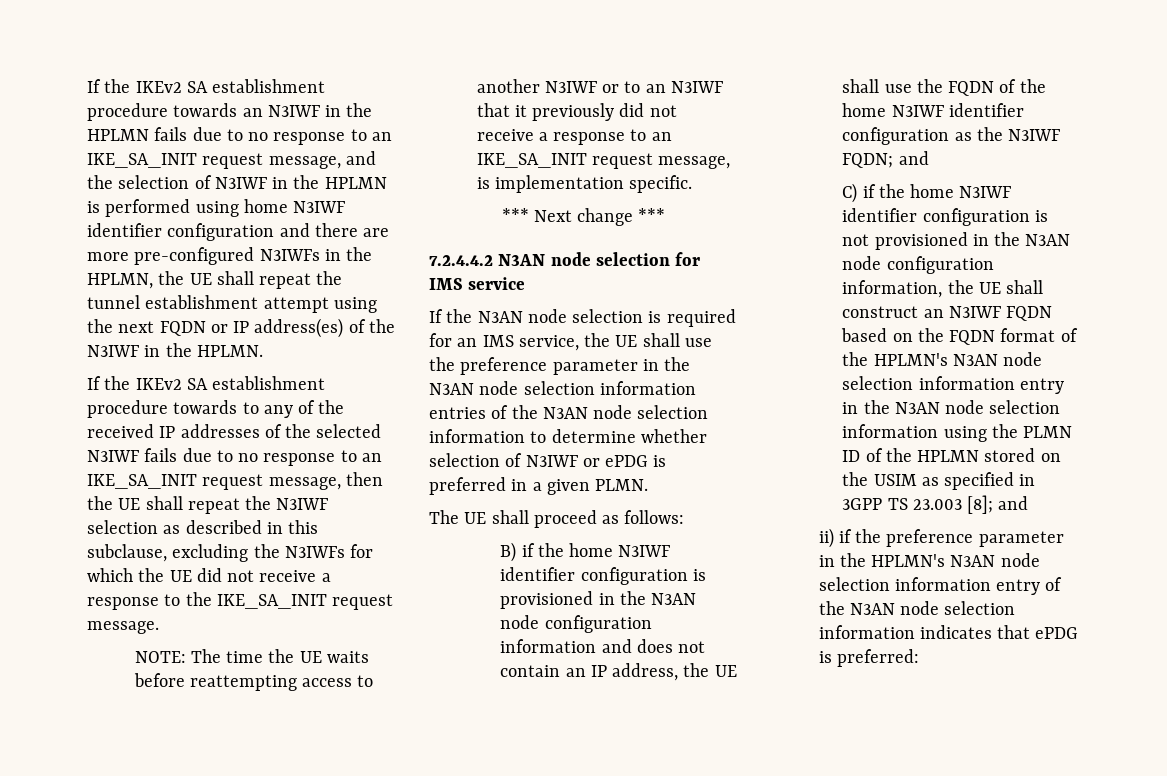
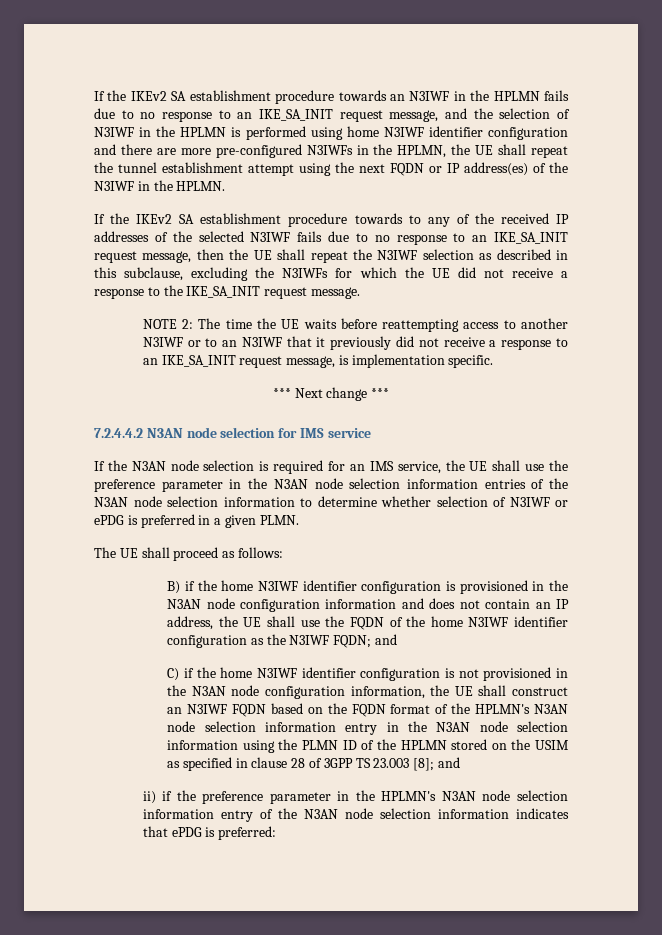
- NOTE: The time the UE waits before reattempting access to another N3IWF or to an N3IWF that it previously did not receive a response to an IKE_SA_INIT request message, is implementation specific.
+ NOTE 2: The time the UE waits before reattempting access to another N3IWF or to an N3IWF that it previously did not receive a response to an IKE_SA_INIT request message, is implementation specific.
- C) if the home N3IWF identifier configuration is not provisioned in the N3AN node configuration information, the UE shall construct an N3IWF FQDN based on the FQDN format of the HPLMN's N3AN node selection information entry in the N3AN node selection information using the PLMN ID of the HPLMN stored on the USIM as specified in 3GPP TS 23.003 [8];
+ C) if the home N3IWF identifier configuration is not provisioned in the N3AN node configuration information, the UE shall construct an N3IWF FQDN based on the FQDN format of the HPLMN's N3AN node selection information entry in the N3AN node selection information using the PLMN ID of the HPLMN stored on the USIM as specified in clause 28 of 3GPP TS 23.003 [8];

